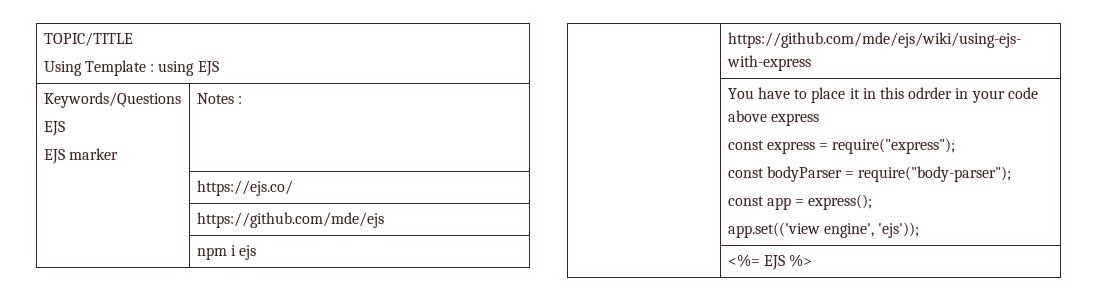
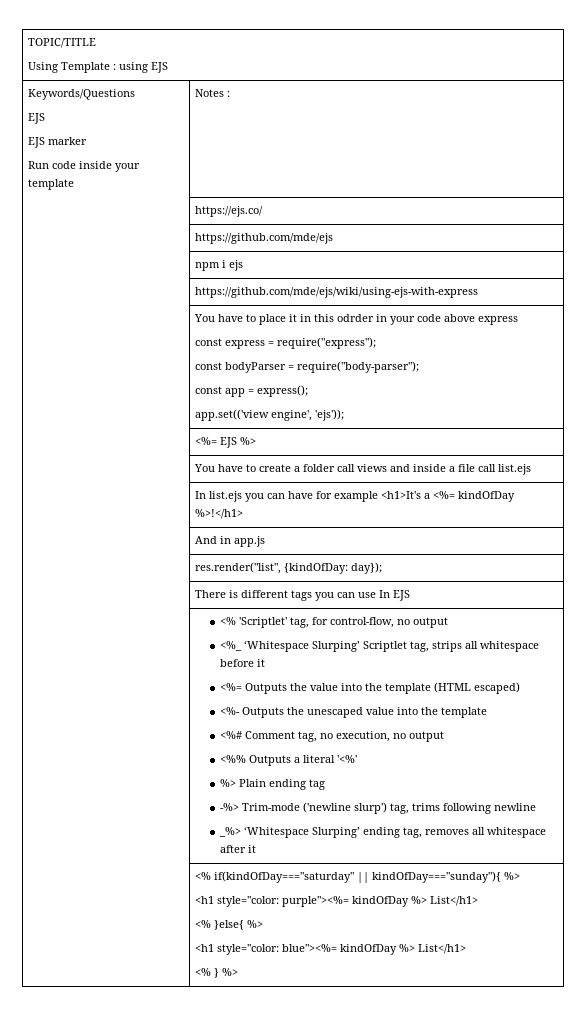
  Keywords/Questions
  EJS
- EJS marker | Notes :
+ EJS marker
+ Run code inside your template | Notes :
+ | You have to create a folder call views and inside a file call list.ejs
+ | In list.ejs you can have for example <h1>It's a <%= kindOfDay %>!</h1>
+ | And in app.js
+ | res.render("list", {kindOfDay: day});
+ | There is different tags you can use In EJS
+ | <% 'Scriptlet' tag, for control-flow, no output
+ <%_ ‘Whitespace Slurping’ Scriptlet tag, strips all whitespace before it
+ <%= Outputs the value into the template (HTML escaped)
+ <%- Outputs the unescaped value into the template
+ <%# Comment tag, no execution, no output
+ <%% Outputs a literal '<%'
+ %> Plain ending tag
+ -%> Trim-mode ('newline slurp') tag, trims following newline
+ _%> ‘Whitespace Slurping’ ending tag, removes all whitespace after it
+ | <% if(kindOfDay==="saturday" || kindOfDay==="sunday"){ %>
+ <h1 style="color: purple"><%= kindOfDay %> List</h1>
+ <% }else{ %>
+ <h1 style="color: blue"><%= kindOfDay %> List</h1>
+ <% } %>

